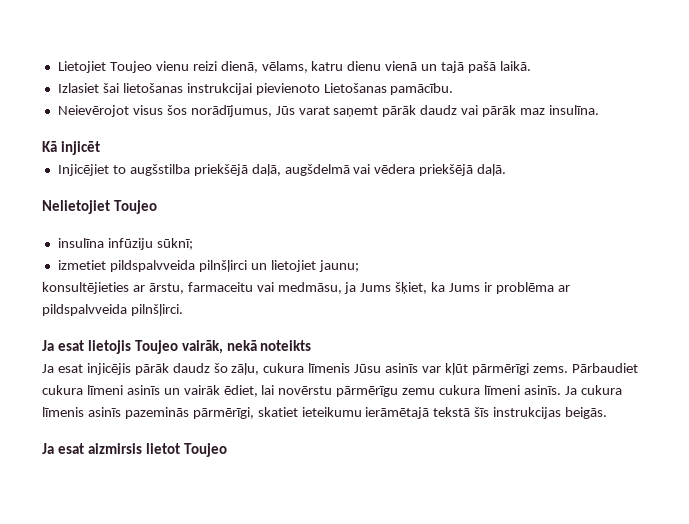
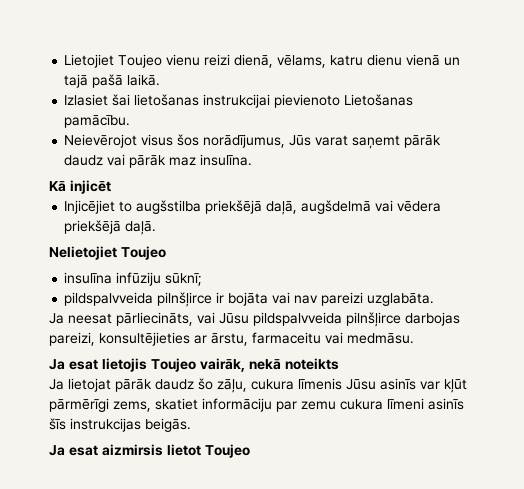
- izmetiet pildspalvveida pilnšļirci un lietojiet jaunu;
- konsultējieties ar ārstu, farmaceitu vai medmāsu, ja Jums šķiet, ka Jums ir problēma ar pildspalvveida pilnšļirci.
+ pildspalvveida pilnšļirce ir bojāta vai nav pareizi uzglabāta.
+ Ja neesat pārliecināts, vai Jūsu pildspalvveida pilnšļirce darbojas pareizi, konsultējieties ar ārstu, farmaceitu vai medmāsu.
- Ja esat injicējis pārāk daudz šo zāļu, cukura līmenis Jūsu asinīs var kļūt pārmērīgi zems. Pārbaudiet cukura līmeni asinīs un vairāk ēdiet, lai novērstu pārmērīgu zemu cukura līmeni asinīs. Ja cukura līmenis asinīs pazeminās pārmērīgi, skatiet ieteikumu ierāmētajā tekstā šīs instrukcijas beigās.
+ Ja lietojat pārāk daudz šo zāļu, cukura līmenis Jūsu asinīs var kļūt pārmērīgi zems, skatiet informāciju par zemu cukura līmeni asinīs šīs instrukcijas beigās.

